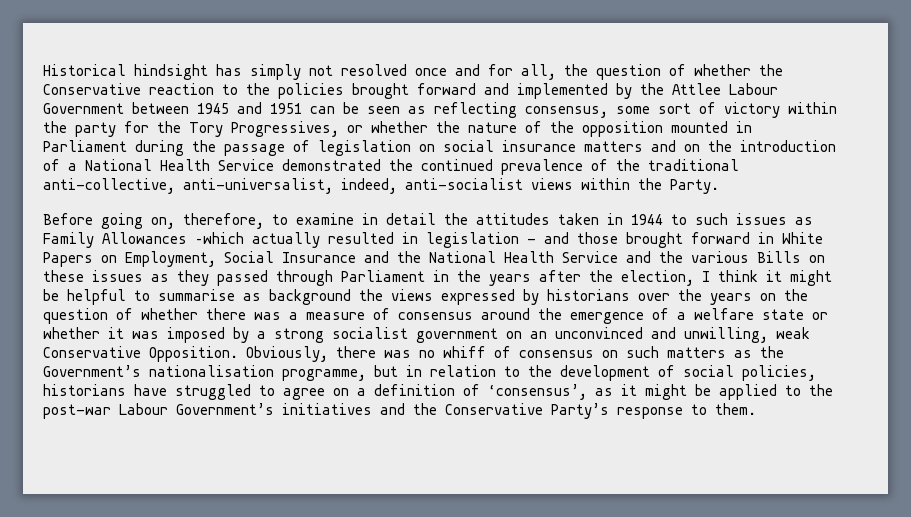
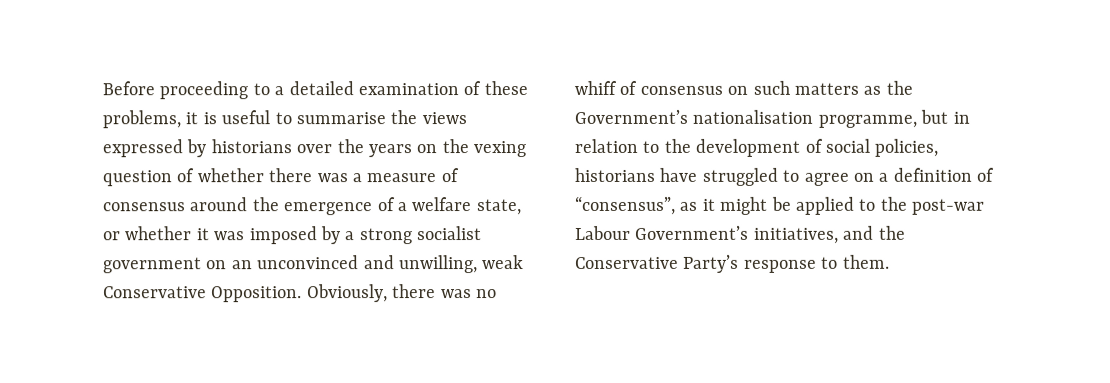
- Historical hindsight has simply not resolved once and for all, the question of whether the Conservative reaction to the policies brought forward and implemented by the Attlee Labour Government between 1945 and 1951 can be seen as reflecting consensus, some sort of victory within the party for the Tory Progressives, or whether the nature of the opposition mounted in Parliament during the passage of legislation on social insurance matters and on the introduction of a National Health Service demonstrated the continued prevalence of the traditional anti-collective, anti-universalist, indeed, anti-socialist views within the Party.
- Before going on, therefore, to examine in detail the attitudes taken in 1944 to such issues as Family Allowances –which actually resulted in legislation - and those brought forward in White Papers on Employment, Social Insurance and the National Health Service and the various Bills on these issues as they passed through Parliament in the years after the election, I think it might be helpful to summarise as background the views expressed by historians over the years on the question of whether there was a measure of consensus around the emergence of a welfare state or whether it was imposed by a strong socialist government on an unconvinced and unwilling, weak Conservative Opposition.
+ Before proceeding to a detailed examination of these problems, it is useful to summarise the views expressed by historians over the years on the vexing question of whether there was a measure of consensus around the emergence of a welfare state, or whether it was imposed by a strong socialist government on an unconvinced and unwilling, weak Conservative Opposition.
- Obviously, there was no whiff of consensus on such matters as the Government’s nationalisation programme, but in relation to the development of social policies, historians have struggled to agree on a definition of ‘consensus’, as it might be applied to the post-war Labour Government’s initiatives and the Conservative Party’s response to them.
+ Obviously, there was no whiff of consensus on such matters as the Government’s nationalisation programme, but in relation to the development of social policies, historians have struggled to agree on a definition of “consensus”, as it might be applied to the post-war Labour Government’s initiatives, and the Conservative Party’s response to them.

